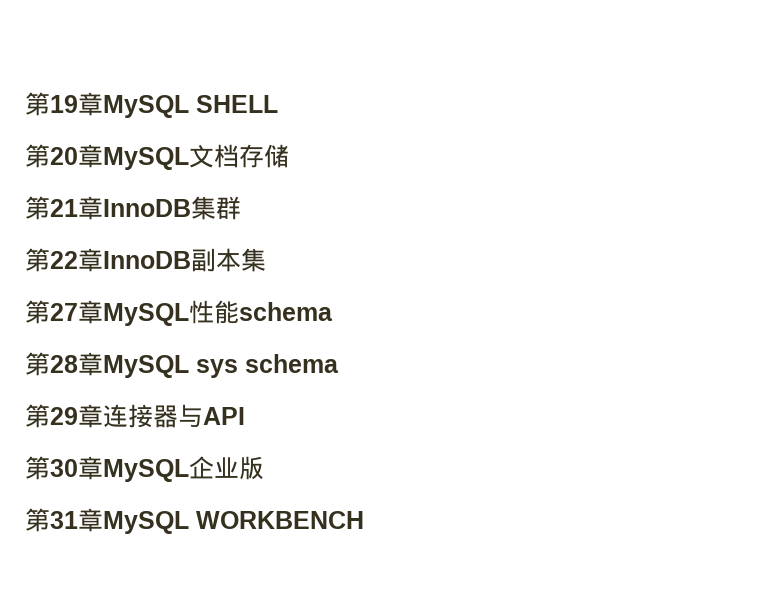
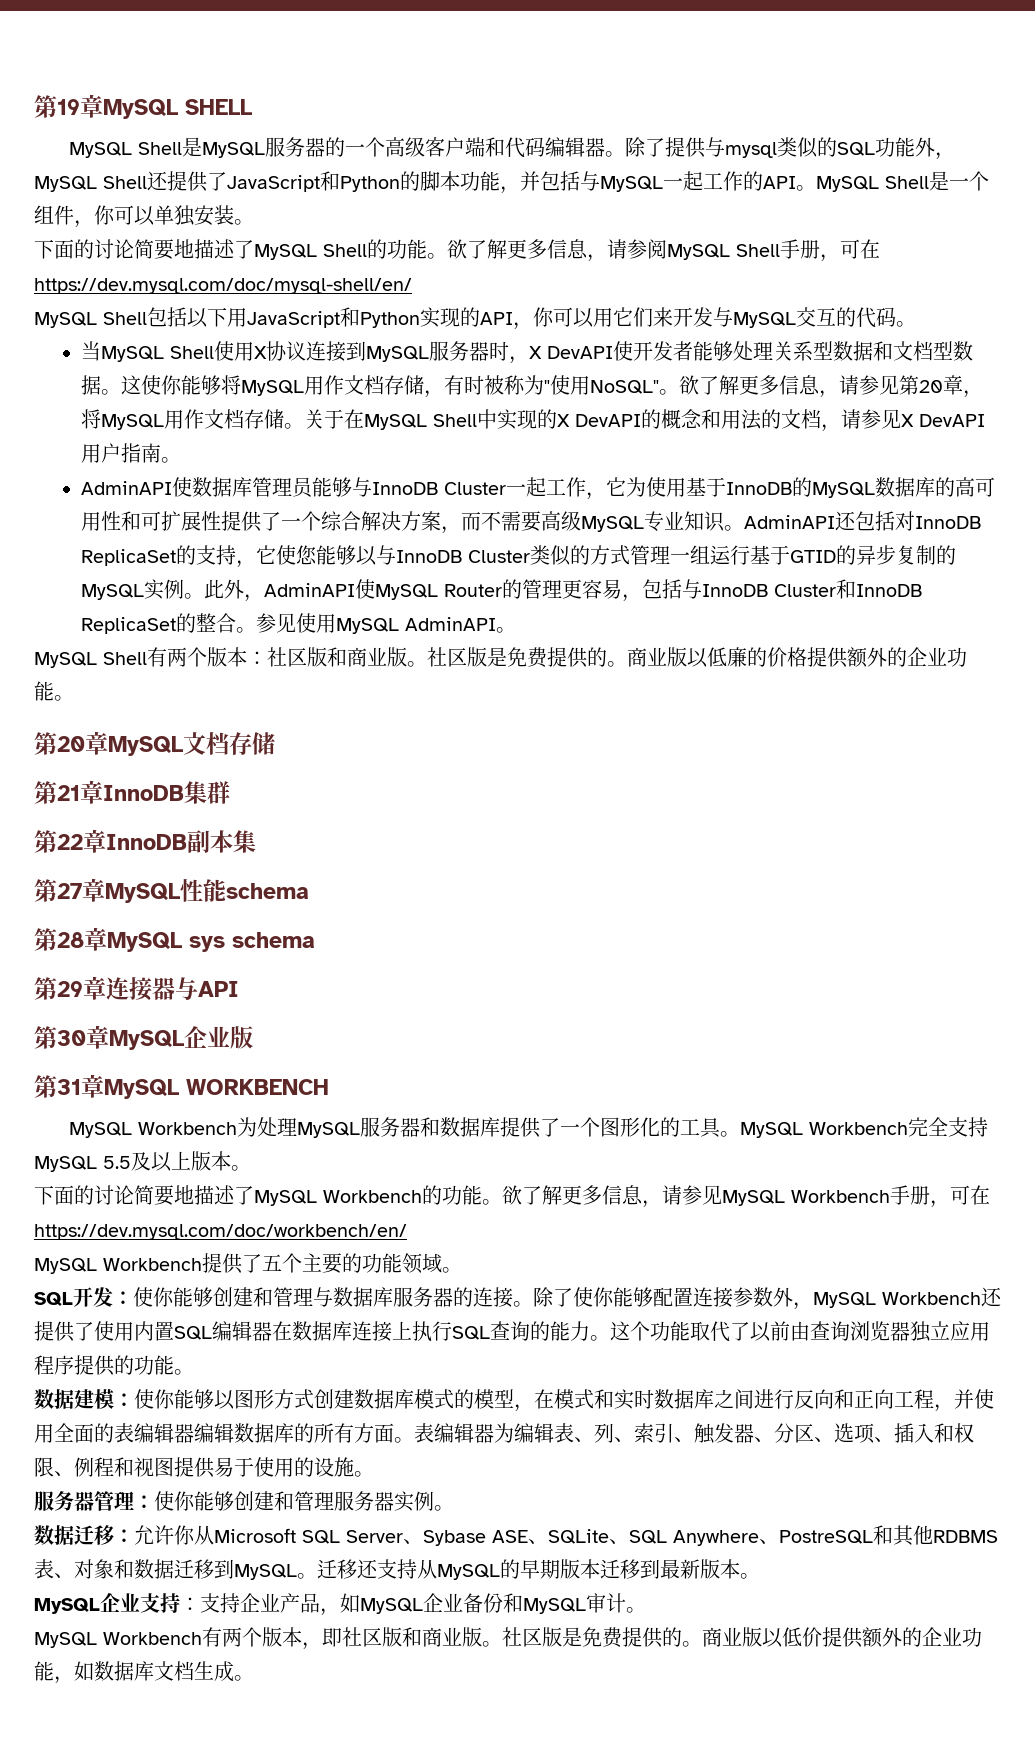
+ MySQL Shell是MySQL服务器的一个高级客户端和代码编辑器。除了提供与mysql类似的SQL功能外，MySQL Shell还提供了JavaScript和Python的脚本功能，并包括与MySQL一起工作的API。MySQL Shell是一个组件，你可以单独安装。
+ 下面的讨论简要地描述了MySQL Shell的功能。欲了解更多信息，请参阅MySQL Shell手册，可在https://dev.mysql.com/doc/mysql-shell/en/
+ MySQL Shell包括以下用JavaScript和Python实现的API，你可以用它们来开发与MySQL交互的代码。
+ 当MySQL Shell使用X协议连接到MySQL服务器时，X DevAPI使开发者能够处理关系型数据和文档型数据。这使你能够将MySQL用作文档存储，有时被称为"使用NoSQL"。欲了解更多信息，请参见第20章，将MySQL用作文档存储。关于在MySQL Shell中实现的X DevAPI的概念和用法的文档，请参见X DevAPI用户指南。
+ AdminAPI使数据库管理员能够与InnoDB Cluster一起工作，它为使用基于InnoDB的MySQL数据库的高可用性和可扩展性提供了一个综合解决方案，而不需要高级MySQL专业知识。AdminAPI还包括对InnoDB ReplicaSet的支持，它使您能够以与InnoDB Cluster类似的方式管理一组运行基于GTID的异步复制的MySQL实例。此外，AdminAPI使MySQL Router的管理更容易，包括与InnoDB Cluster和InnoDB ReplicaSet的整合。参见使用MySQL AdminAPI。
+ MySQL Shell有两个版本：社区版和商业版。社区版是免费提供的。商业版以低廉的价格提供额外的企业功能。
+ MySQL Workbench为处理MySQL服务器和数据库提供了一个图形化的工具。MySQL Workbench完全支持MySQL 5.5及以上版本。
+ 下面的讨论简要地描述了MySQL Workbench的功能。欲了解更多信息，请参见MySQL Workbench手册，可在https://dev.mysql.com/doc/workbench/en/
+ MySQL Workbench提供了五个主要的功能领域。
+ SQL开发：使你能够创建和管理与数据库服务器的连接。除了使你能够配置连接参数外，MySQL Workbench还提供了使用内置SQL编辑器在数据库连接上执行SQL查询的能力。这个功能取代了以前由查询浏览器独立应用程序提供的功能。
+ 数据建模：使你能够以图形方式创建数据库模式的模型，在模式和实时数据库之间进行反向和正向工程，并使用全面的表编辑器编辑数据库的所有方面。表编辑器为编辑表、列、索引、触发器、分区、选项、插入和权限、例程和视图提供易于使用的设施。
+ 服务器管理：使你能够创建和管理服务器实例。
+ 数据迁移：允许你从Microsoft SQL Server、Sybase ASE、SQLite、SQL Anywhere、PostreSQL和其他RDBMS表、对象和数据迁移到MySQL。迁移还支持从MySQL的早期版本迁移到最新版本。
+ MySQL企业支持：支持企业产品，如MySQL企业备份和MySQL审计。
+ MySQL Workbench有两个版本，即社区版和商业版。社区版是免费提供的。商业版以低价提供额外的企业功能，如数据库文档生成。

